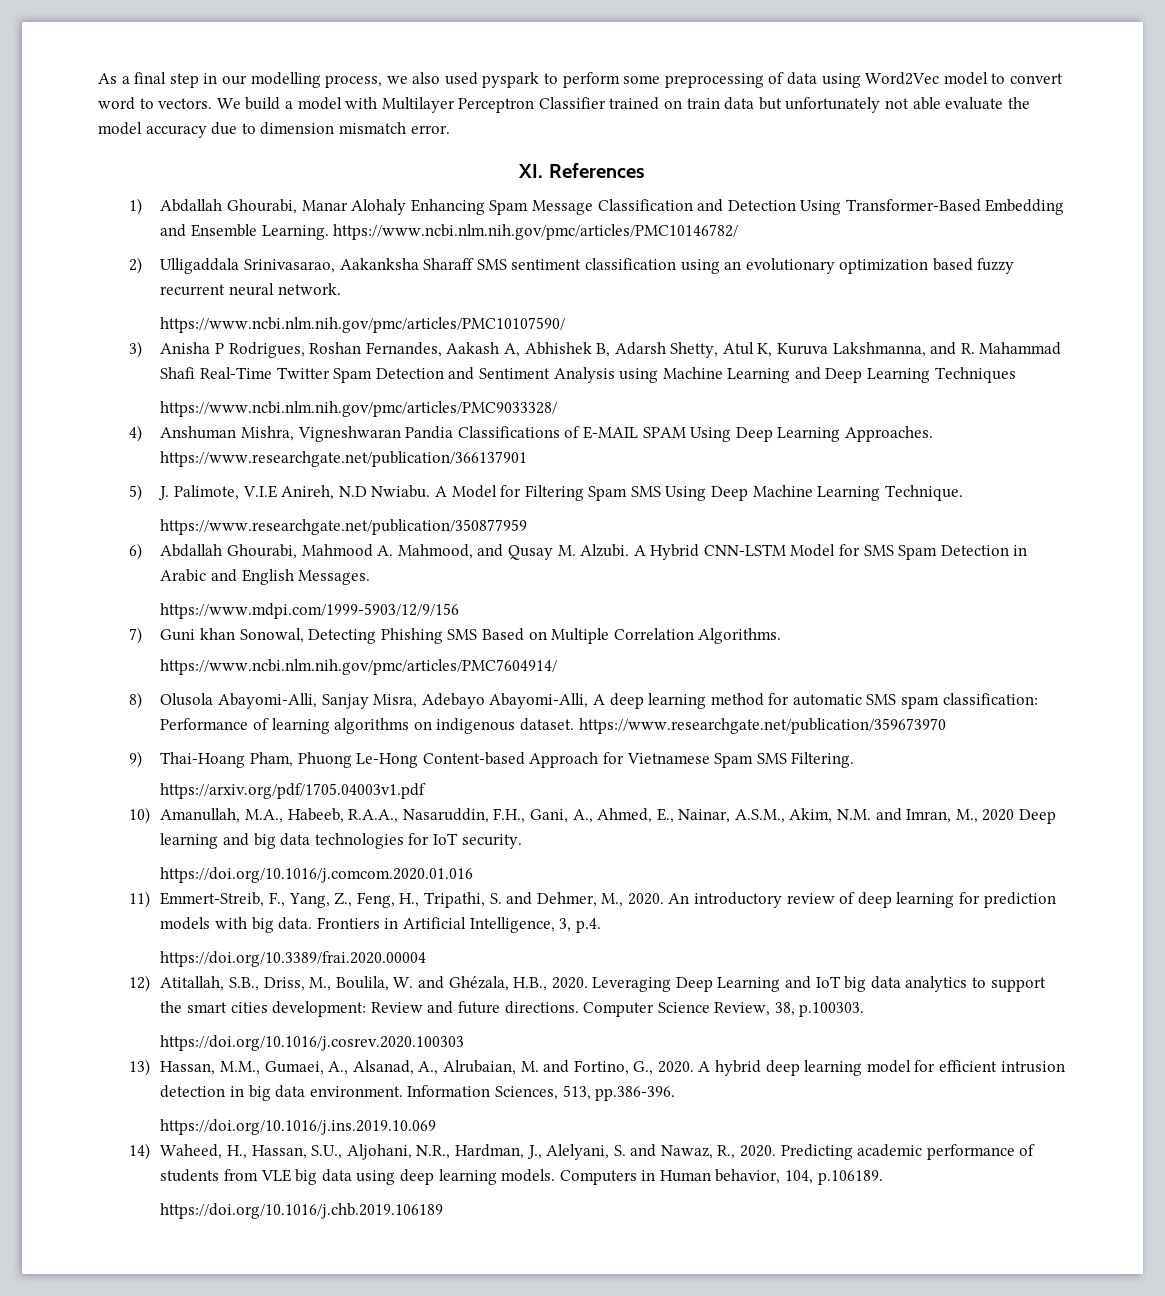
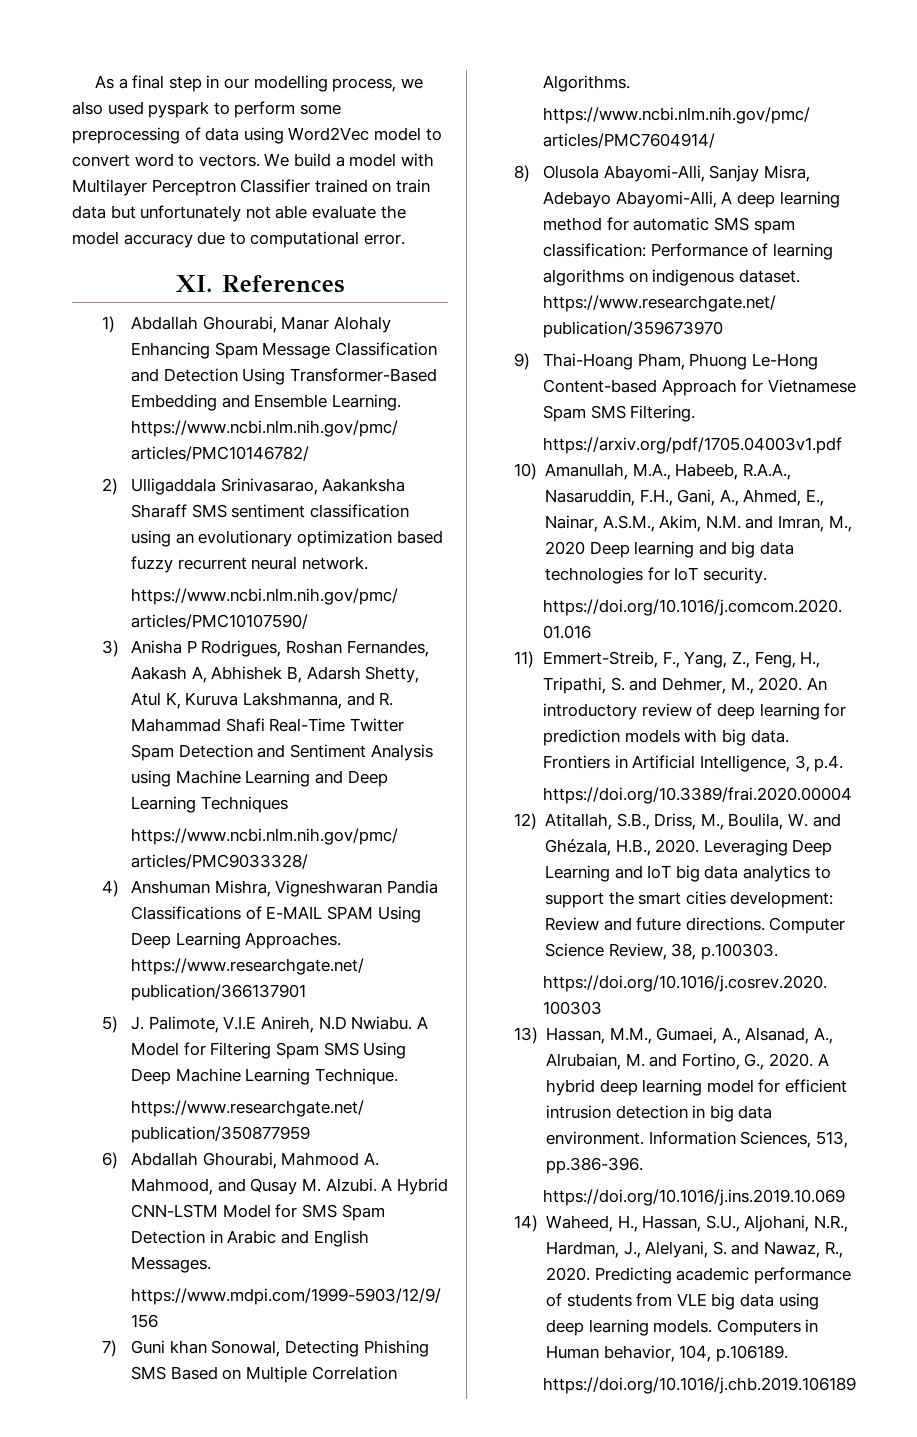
- We build a model with Multilayer Perceptron Classifier trained on train data but unfortunately not able evaluate the model accuracy due to dimension mismatch error.
+ We build a model with Multilayer Perceptron Classifier trained on train data but unfortunately not able evaluate the model accuracy due to computational error.

